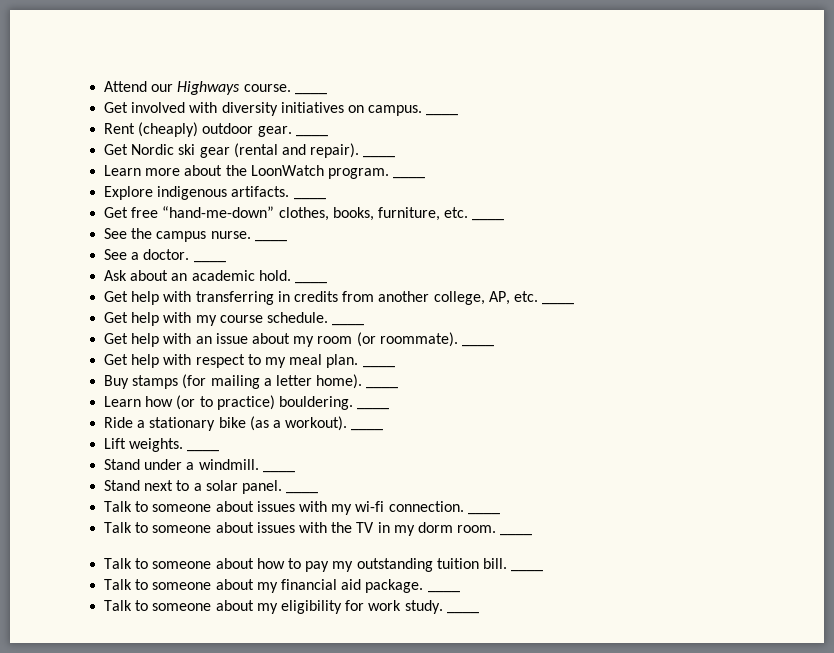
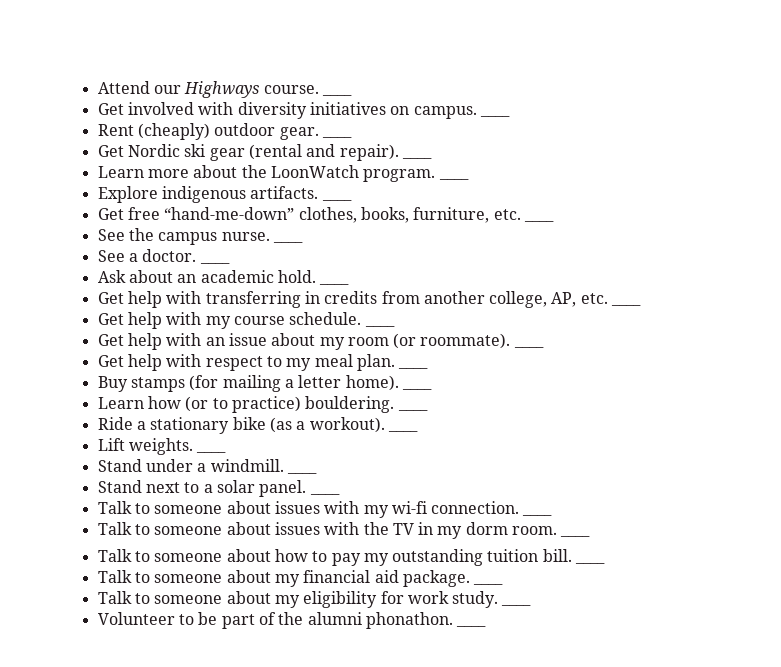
+ Volunteer to be part of the alumni phonathon. ____

